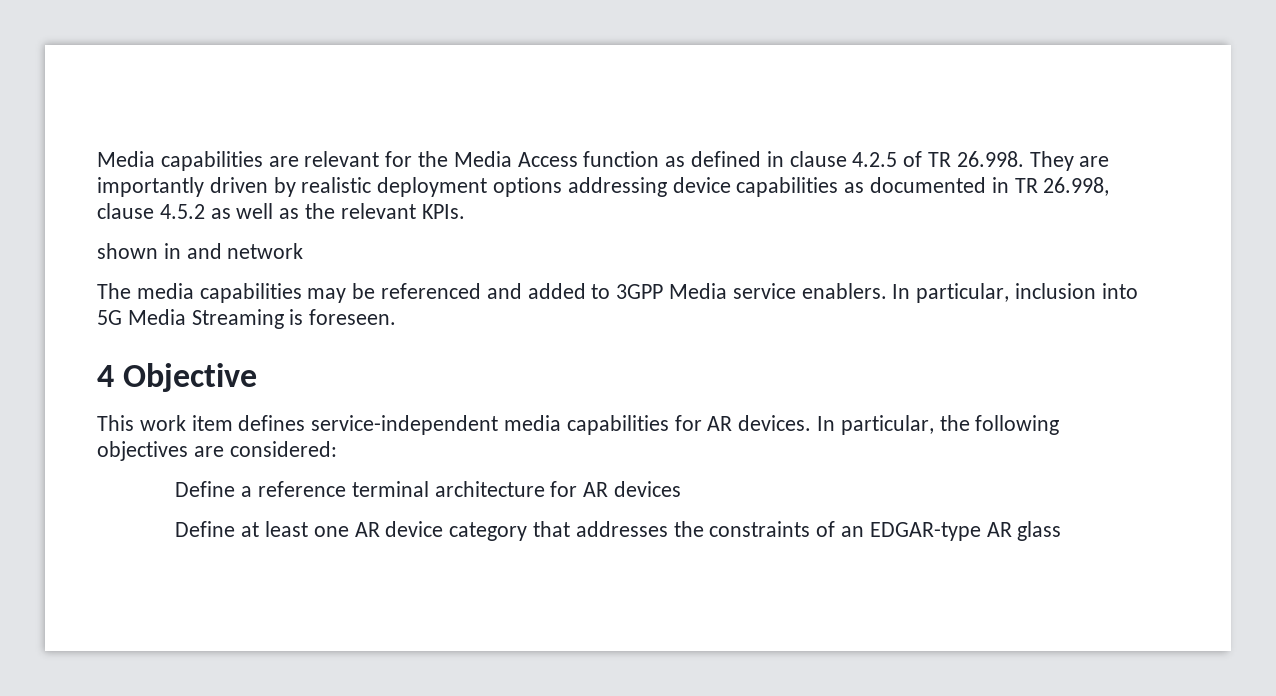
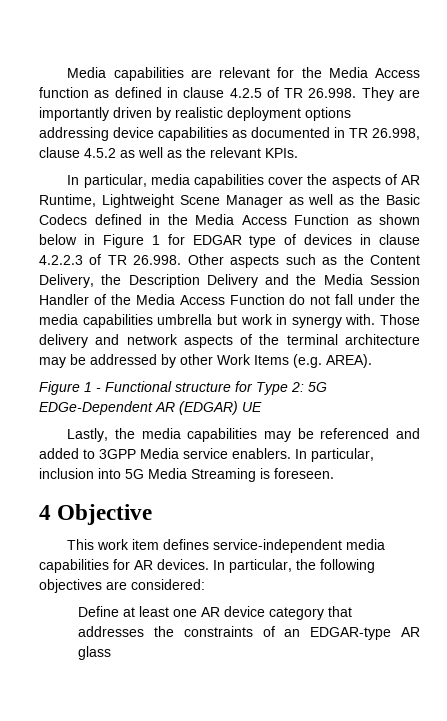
- shown in and network
- The media capabilities may be referenced and added to 3GPP Media service enablers.
+ In particular, media capabilities cover the aspects of AR Runtime, Lightweight Scene Manager as well as the Basic Codecs defined in the Media Access Function as shown below in Figure 1 for EDGAR type of devices in clause 4.2.2.3 of TR 26.998. Other aspects such as the Content Delivery, the Description Delivery and the Media Session Handler of the Media Access Function do not fall under the media capabilities umbrella but work in synergy with. Those delivery and network aspects of the terminal architecture may be addressed by other Work Items (e.g. AREA).
+ Figure 1 - Functional structure for Type 2: 5G EDGe-Dependent AR (EDGAR) UE
+ Lastly, the media capabilities may be referenced and added to 3GPP Media service enablers.
- Define a reference terminal architecture for AR devices

